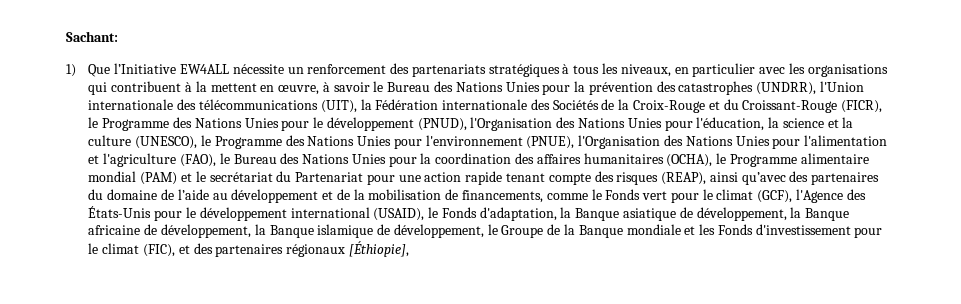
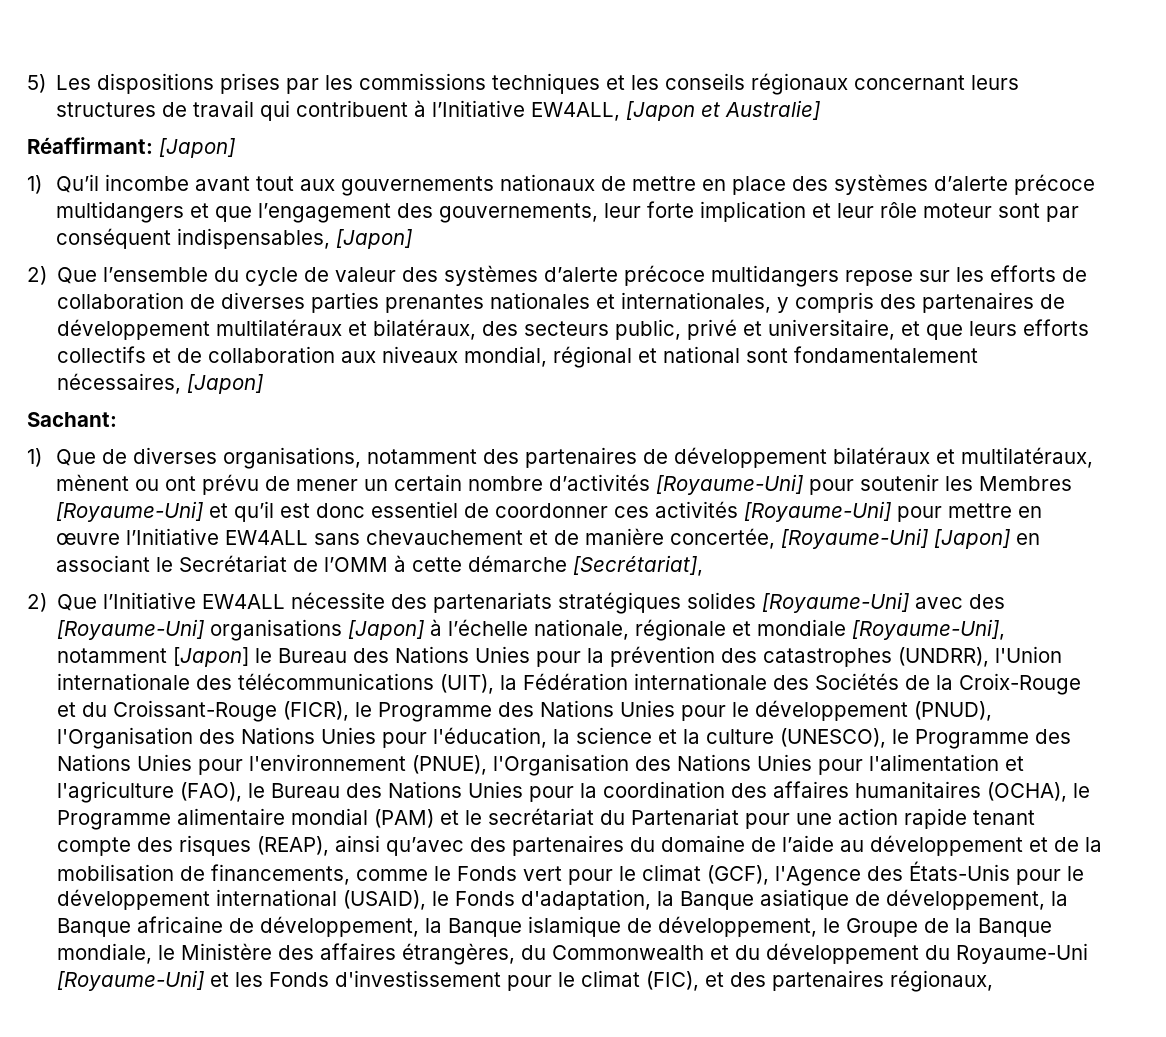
+ 5) Les dispositions prises par les commissions techniques et les conseils régionaux concernant leurs structures de travail qui contribuent à l’Initiative EW4ALL, [Japon et Australie]
+ Réaffirmant: [Japon]
+ 1) Qu’il incombe avant tout aux gouvernements nationaux de mettre en place des systèmes d’alerte précoce multidangers et que l’engagement des gouvernements, leur forte implication et leur rôle moteur sont par conséquent indispensables, [Japon]
+ 2) Que l’ensemble du cycle de valeur des systèmes d’alerte précoce multidangers repose sur les efforts de collaboration de diverses parties prenantes nationales et internationales, y compris des partenaires de développement multilatéraux et bilatéraux, des secteurs public, privé et universitaire, et que leurs efforts collectifs et de collaboration aux niveaux mondial, régional et national sont fondamentalement nécessaires, [Japon]
  Sachant:
- 1) Que l’Initiative EW4ALL nécessite un renforcement des partenariats stratégiques à tous les niveaux, en particulier avec les organisations qui contribuent à la mettent en œuvre, à savoir le Bureau des Nations Unies pour la prévention des catastrophes (UNDRR), l'Union internationale des télécommunications (UIT), la Fédération internationale des Sociétés de la Croix-Rouge et du Croissant-Rouge (FICR), le Programme des Nations Unies pour le développement (PNUD), l'Organisation des Nations Unies pour l'éducation, la science et la culture (UNESCO), le Programme des Nations Unies pour l'environnement (PNUE), l'Organisation des Nations Unies pour l'alimentation et l'agriculture (FAO), le Bureau des Nations Unies pour la coordination des affaires humanitaires (OCHA), le Programme alimentaire mondial (PAM) et le secrétariat du Partenariat pour une action rapide tenant compte des risques (REAP), ainsi qu’avec des partenaires du domaine de l’aide au développement et de la mobilisation de financements, comme le Fonds vert pour le climat (GCF), l'Agence des États-Unis pour le développement international (USAID), le Fonds d'adaptation, la Banque asiatique de développement, la Banque africaine de développement, la Banque islamique de développement, le Groupe de la Banque mondiale et les Fonds d'investissement pour le climat (FIC), et des partenaires régionaux [Éthiopie],
+ 1) Que de diverses organisations, notamment des partenaires de développement bilatéraux et multilatéraux, mènent ou ont prévu de mener un certain nombre d’activités [Royaume-Uni] pour soutenir les Membres [Royaume-Uni] et qu’il est donc essentiel de coordonner ces activités [Royaume-Uni] pour mettre en œuvre l’Initiative EW4ALL sans chevauchement et de manière concertée, [Royaume-Uni] [Japon] en associant le Secrétariat de l’OMM à cette démarche [Secrétariat],
+ 2) Que l’Initiative EW4ALL nécessite des partenariats stratégiques solides [Royaume-Uni] avec des [Royaume-Uni] organisations [Japon] à l’échelle nationale, régionale et mondiale [Royaume-Uni], notamment [Japon] le Bureau des Nations Unies pour la prévention des catastrophes (UNDRR), l'Union internationale des télécommunications (UIT), la Fédération internationale des Sociétés de la Croix-Rouge et du Croissant-Rouge (FICR), le Programme des Nations Unies pour le développement (PNUD), l'Organisation des Nations Unies pour l'éducation, la science et la culture (UNESCO), le Programme des Nations Unies pour l'environnement (PNUE), l'Organisation des Nations Unies pour l'alimentation et l'agriculture (FAO), le Bureau des Nations Unies pour la coordination des affaires humanitaires (OCHA), le Programme alimentaire mondial (PAM) et le secrétariat du Partenariat pour une action rapide tenant compte des risques (REAP), ainsi qu’avec des partenaires du domaine de l’aide au développement et de la mobilisation de financements, comme le Fonds vert pour le climat (GCF), l'Agence des États-Unis pour le développement international (USAID), le Fonds d'adaptation, la Banque asiatique de développement, la Banque africaine de développement, la Banque islamique de développement, le Groupe de la Banque mondiale, le Ministère des affaires étrangères, du Commonwealth et du développement du Royaume-Uni [Royaume-Uni] et les Fonds d'investissement pour le climat (FIC), et des partenaires régionaux,

